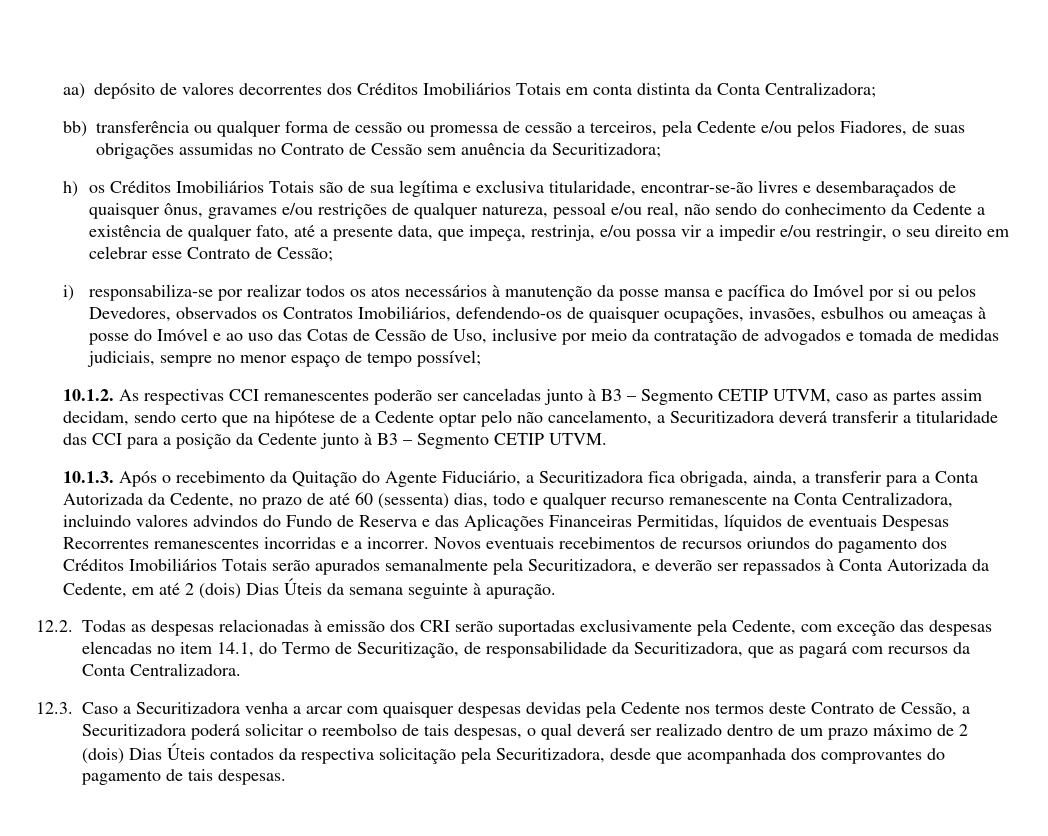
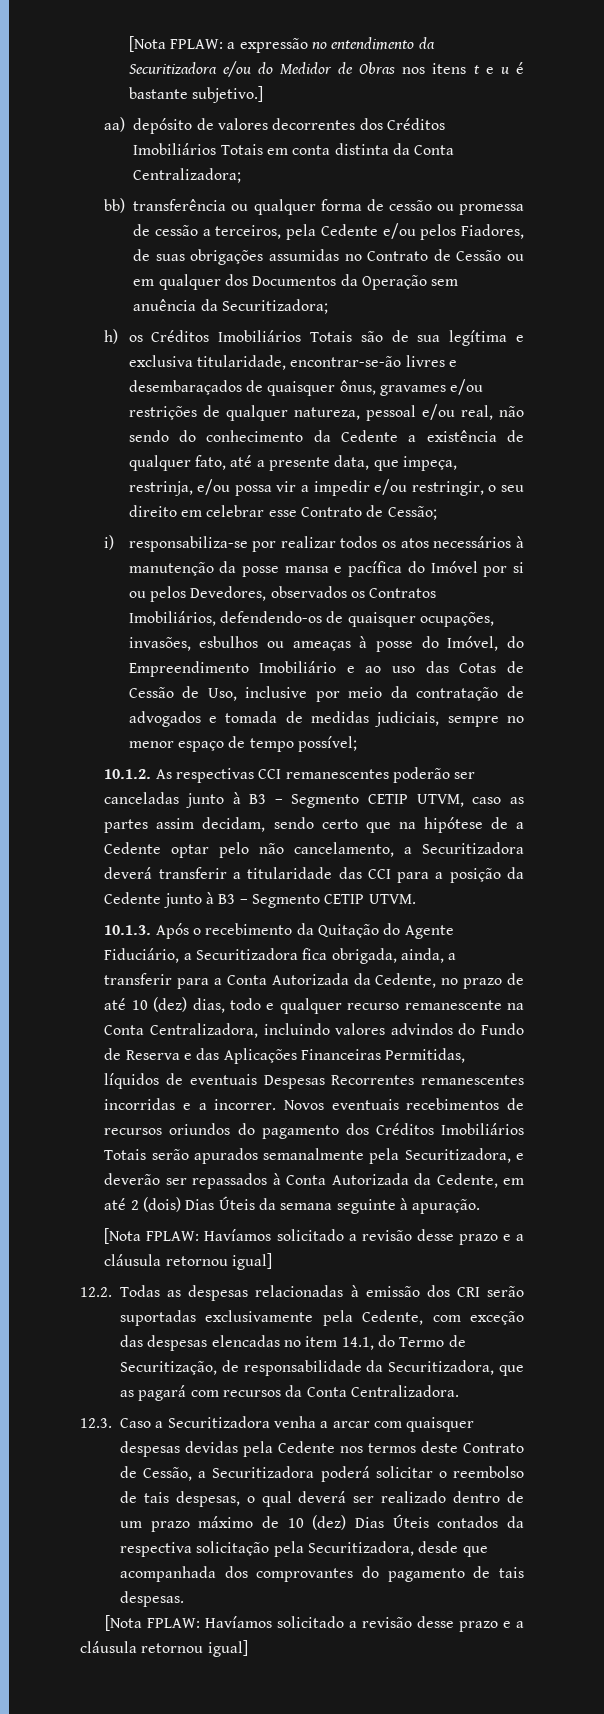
+ [Nota FPLAW: a expressão no entendimento da Securitizadora e/ou do Medidor de Obras nos itens t e u é bastante subjetivo.]
- bb) transferência ou qualquer forma de cessão ou promessa de cessão a terceiros, pela Cedente e/ou pelos Fiadores, de suas obrigações assumidas no Contrato de Cessão sem anuência da Securitizadora;
+ bb) transferência ou qualquer forma de cessão ou promessa de cessão a terceiros, pela Cedente e/ou pelos Fiadores, de suas obrigações assumidas no Contrato de Cessão ou em qualquer dos Documentos da Operação sem anuência da Securitizadora;
- i) responsabiliza-se por realizar todos os atos necessários à manutenção da posse mansa e pacífica do Imóvel por si ou pelos Devedores, observados os Contratos Imobiliários, defendendo-os de quaisquer ocupações, invasões, esbulhos ou ameaças à posse do Imóvel e ao uso das Cotas de Cessão de Uso, inclusive por meio da contratação de advogados e tomada de medidas judiciais, sempre no menor espaço de tempo possível;
+ i) responsabiliza-se por realizar todos os atos necessários à manutenção da posse mansa e pacífica do Imóvel por si ou pelos Devedores, observados os Contratos Imobiliários, defendendo-os de quaisquer ocupações, invasões, esbulhos ou ameaças à posse do Imóvel, do Empreendimento Imobiliário e ao uso das Cotas de Cessão de Uso, inclusive por meio da contratação de advogados e tomada de medidas judiciais, sempre no menor espaço de tempo possível;
- 10.1.3. Após o recebimento da Quitação do Agente Fiduciário, a Securitizadora fica obrigada, ainda, a transferir para a Conta Autorizada da Cedente, no prazo de até 60 (sessenta) dias, todo e qualquer recurso remanescente na Conta Centralizadora, incluindo valores advindos do Fundo de Reserva e das Aplicações Financeiras Permitidas, líquidos de eventuais Despesas Recorrentes remanescentes incorridas e a incorrer.
+ 10.1.3. Após o recebimento da Quitação do Agente Fiduciário, a Securitizadora fica obrigada, ainda, a transferir para a Conta Autorizada da Cedente, no prazo de até 10 (dez) dias, todo e qualquer recurso remanescente na Conta Centralizadora, incluindo valores advindos do Fundo de Reserva e das Aplicações Financeiras Permitidas, líquidos de eventuais Despesas Recorrentes remanescentes incorridas e a incorrer.
  Novos eventuais recebimentos de recursos oriundos do pagamento dos Créditos Imobiliários Totais serão apurados semanalmente pela Securitizadora, e deverão ser repassados à Conta Autorizada da Cedente, em até 2 (dois) Dias Úteis da semana seguinte à apuração.
+ [Nota FPLAW: Havíamos solicitado a revisão desse prazo e a cláusula retornou igual]
- 12.3. Caso a Securitizadora venha a arcar com quaisquer despesas devidas pela Cedente nos termos deste Contrato de Cessão, a Securitizadora poderá solicitar o reembolso de tais despesas, o qual deverá ser realizado dentro de um prazo máximo de 2 (dois) Dias Úteis contados da respectiva solicitação pela Securitizadora, desde que acompanhada dos comprovantes do pagamento de tais despesas.
+ 12.3. Caso a Securitizadora venha a arcar com quaisquer despesas devidas pela Cedente nos termos deste Contrato de Cessão, a Securitizadora poderá solicitar o reembolso de tais despesas, o qual deverá ser realizado dentro de um prazo máximo de 10 (dez) Dias Úteis contados da respectiva solicitação pela Securitizadora, desde que acompanhada dos comprovantes do pagamento de tais despesas.
+ [Nota FPLAW: Havíamos solicitado a revisão desse prazo e a cláusula retornou igual]

